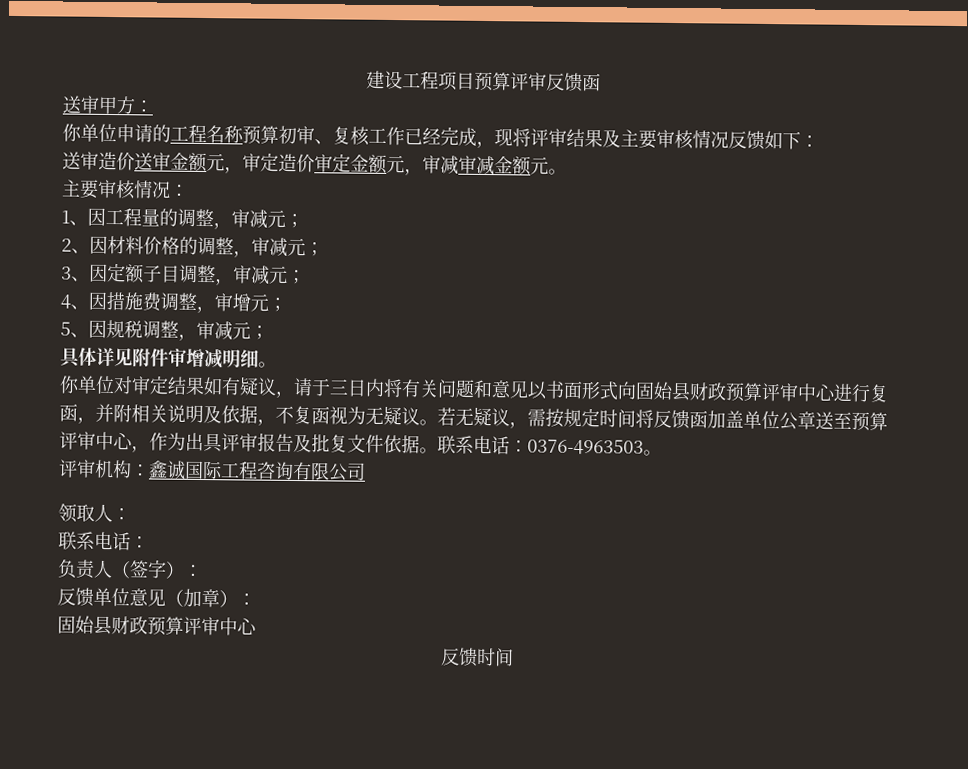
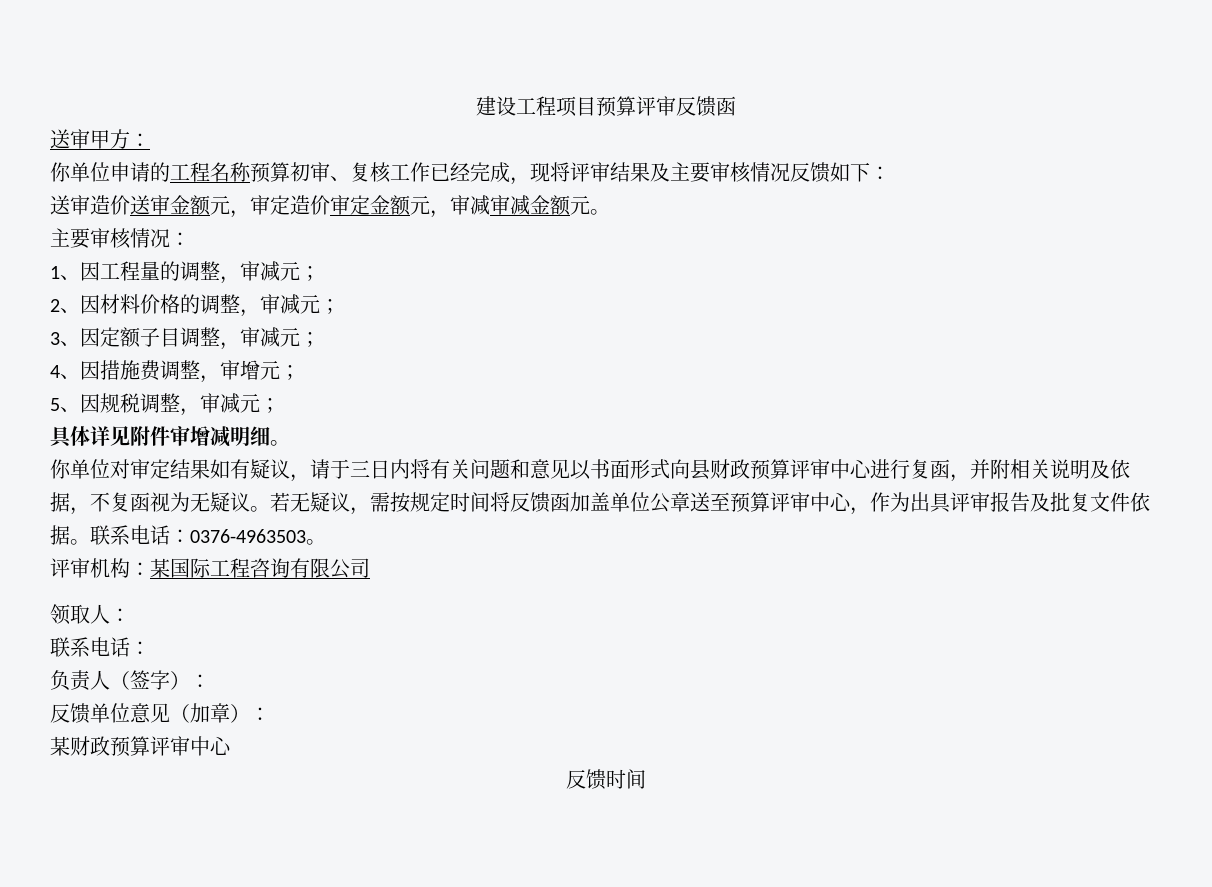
- 你单位对审定结果如有疑议，请于三日内将有关问题和意见以书面形式向固始县财政预算评审中心进行复函，并附相关说明及依据，不复函视为无疑议。
+ 你单位对审定结果如有疑议，请于三日内将有关问题和意见以书面形式向县财政预算评审中心进行复函，并附相关说明及依据，不复函视为无疑议。
- 评审机构：鑫诚国际工程咨询有限公司
+ 评审机构：某国际工程咨询有限公司
  反馈单位意见（加章）：
- 固始县财政预算评审中心
+ 某财政预算评审中心

